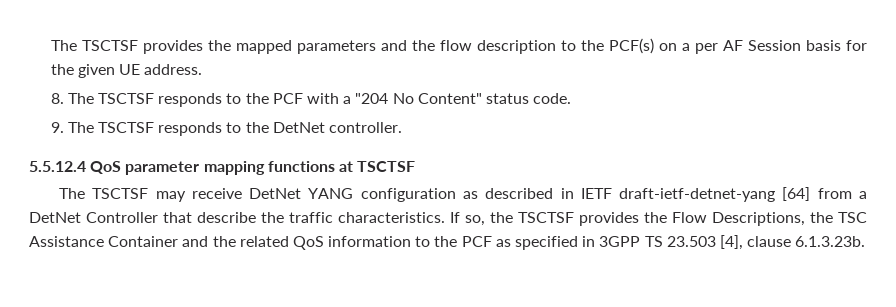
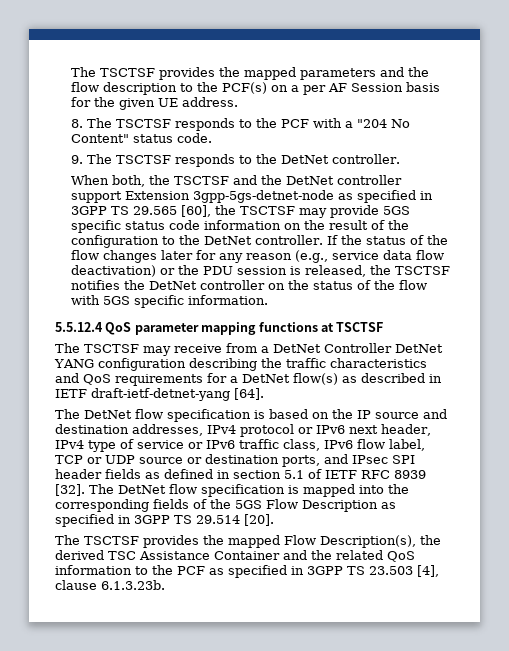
+ When both, the TSCTSF and the DetNet controller support Extension 3gpp-5gs-detnet-node as specified in 3GPP TS 29.565 [60], the TSCTSF may provide 5GS specific status code information on the result of the configuration to the DetNet controller. If the status of the flow changes later for any reason (e.g., service data flow deactivation) or the PDU session is released, the TSCTSF notifies the DetNet controller on the status of the flow with 5GS specific information.
- The TSCTSF may receive DetNet YANG configuration as described in IETF draft-ietf-detnet-yang [64] from a DetNet Controller that describe the traffic characteristics. If so, the TSCTSF provides the Flow Descriptions, the TSC Assistance Container and the related QoS information to the PCF as specified in 3GPP TS 23.503 [4], clause 6.1.3.23b.
+ The TSCTSF may receive from a DetNet Controller DetNet YANG configuration describing the traffic characteristics and QoS requirements for a DetNet flow(s) as described in IETF draft-ietf-detnet-yang [64].
+ The DetNet flow specification is based on the IP source and destination addresses, IPv4 protocol or IPv6 next header, IPv4 type of service or IPv6 traffic class, IPv6 flow label, TCP or UDP source or destination ports, and IPsec SPI header fields as defined in section 5.1 of IETF RFC 8939 [32]. The DetNet flow specification is mapped into the corresponding fields of the 5GS Flow Description as specified in 3GPP TS 29.514 [20].
+ The TSCTSF provides the mapped Flow Description(s), the derived TSC Assistance Container and the related QoS information to the PCF as specified in 3GPP TS 23.503 [4], clause 6.1.3.23b.

